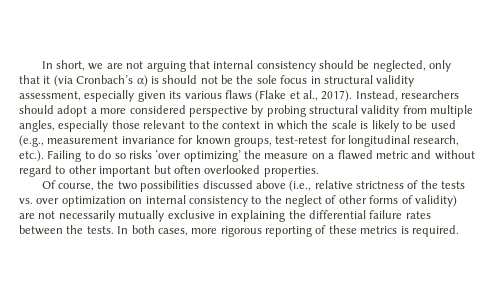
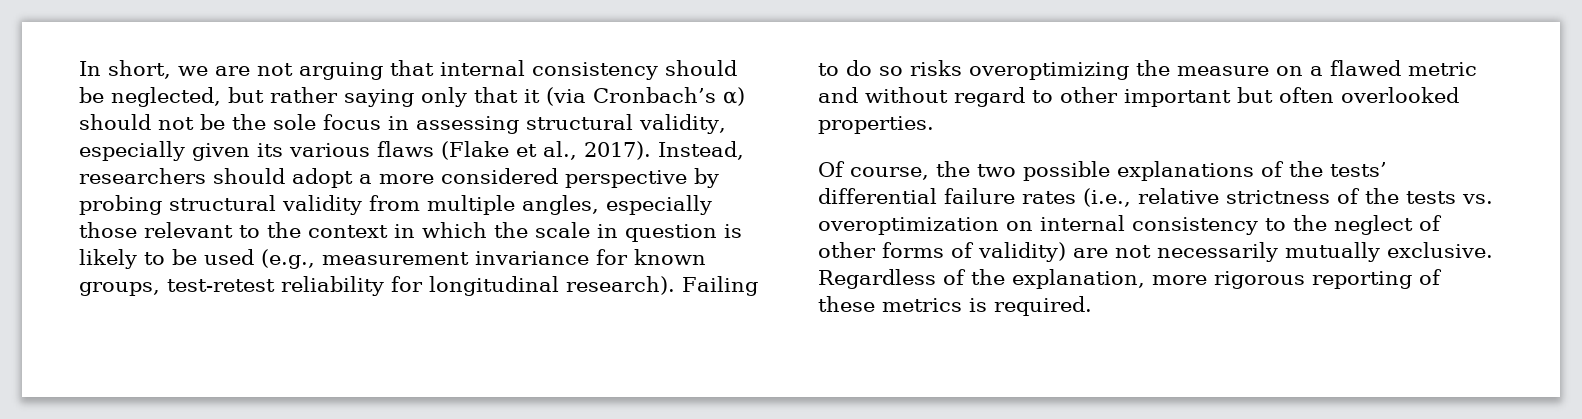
- In short, we are not arguing that internal consistency should be neglected, only that it (via Cronbach’s α) is should not be the sole focus in structural validity assessment, especially given its various flaws (Flake et al., 2017).
+ In short, we are not arguing that internal consistency should be neglected, but rather saying only that it (via Cronbach’s α) should not be the sole focus in assessing structural validity, especially given its various flaws (Flake et al., 2017).
- Instead, researchers should adopt a more considered perspective by probing structural validity from multiple angles, especially those relevant to the context in which the scale is likely to be used (e.g., measurement invariance for known groups, test-retest for longitudinal research, etc.). Failing to do so risks ‘over optimizing’ the measure on a flawed metric and without regard to other important but often overlooked properties.
+ Instead, researchers should adopt a more considered perspective by probing structural validity from multiple angles, especially those relevant to the context in which the scale in question is likely to be used (e.g., measurement invariance for known groups, test-retest reliability for longitudinal research). Failing to do so risks overoptimizing the measure on a flawed metric and without regard to other important but often overlooked properties.
- Of course, the two possibilities discussed above (i.e., relative strictness of the tests vs. over optimization on internal consistency to the neglect of other forms of validity) are not necessarily mutually exclusive in explaining the differential failure rates between the tests. In both cases, more rigorous reporting of these metrics is required.
+ Of course, the two possible explanations of the tests’ differential failure rates (i.e., relative strictness of the tests vs. overoptimization on internal consistency to the neglect of other forms of validity) are not necessarily mutually exclusive. Regardless of the explanation, more rigorous reporting of these metrics is required.

